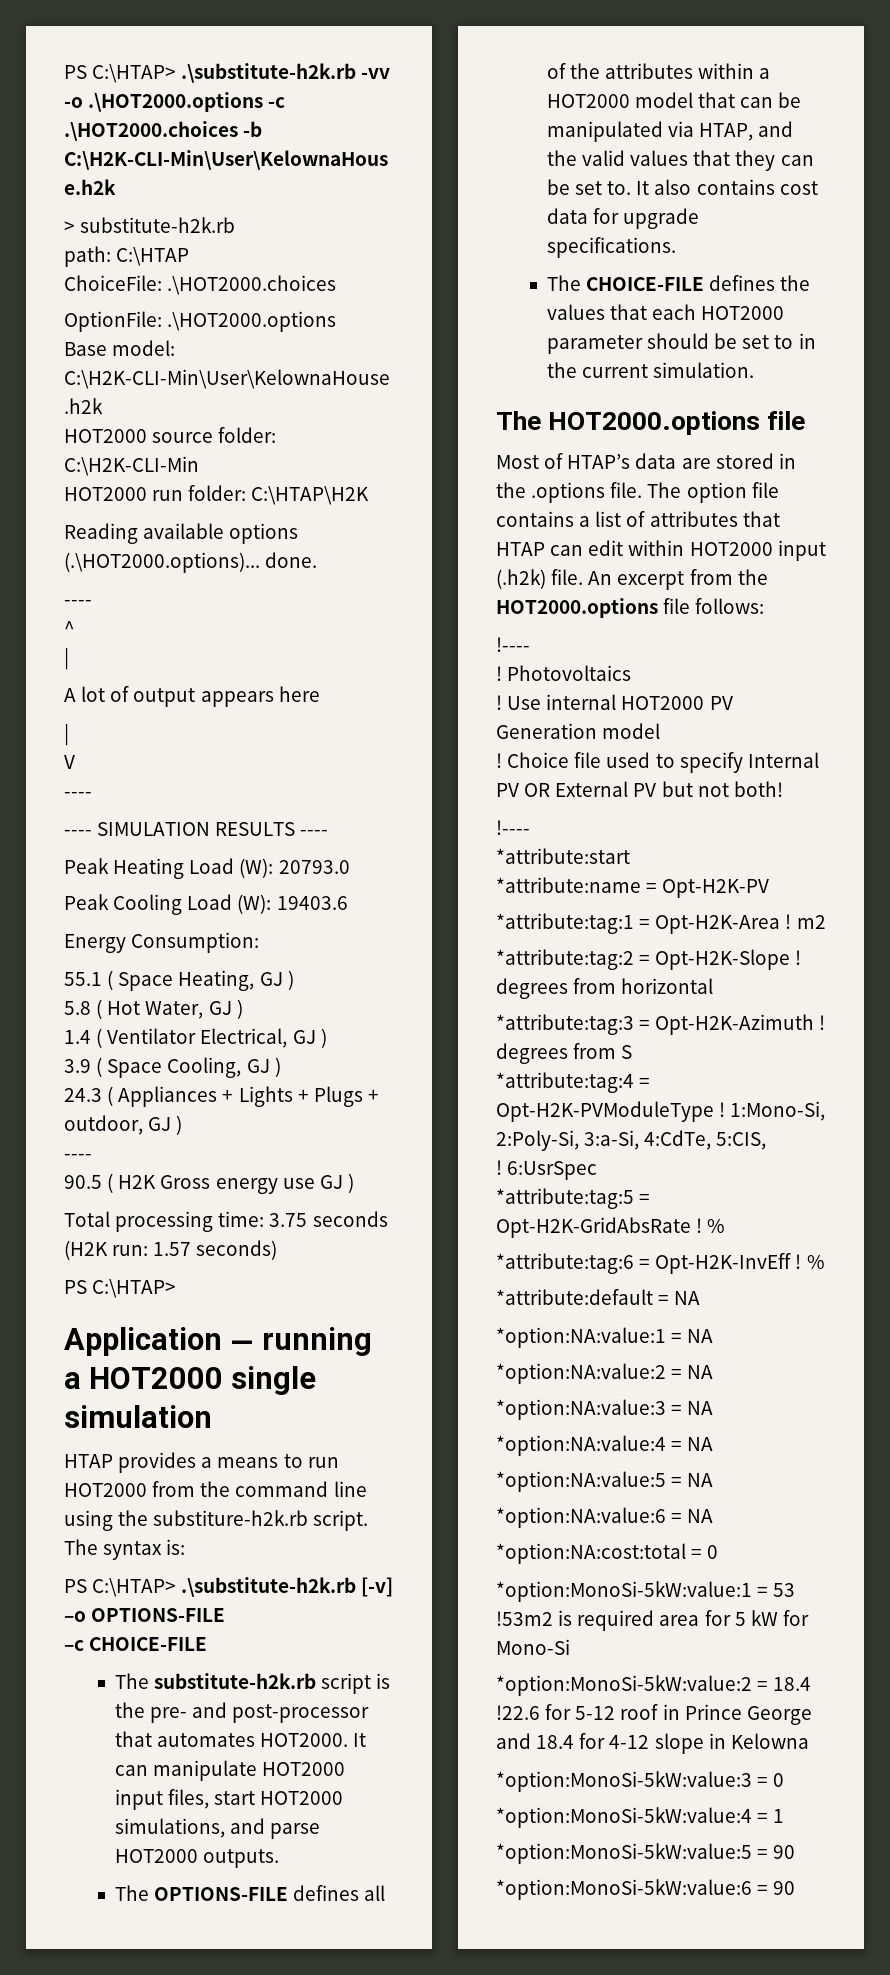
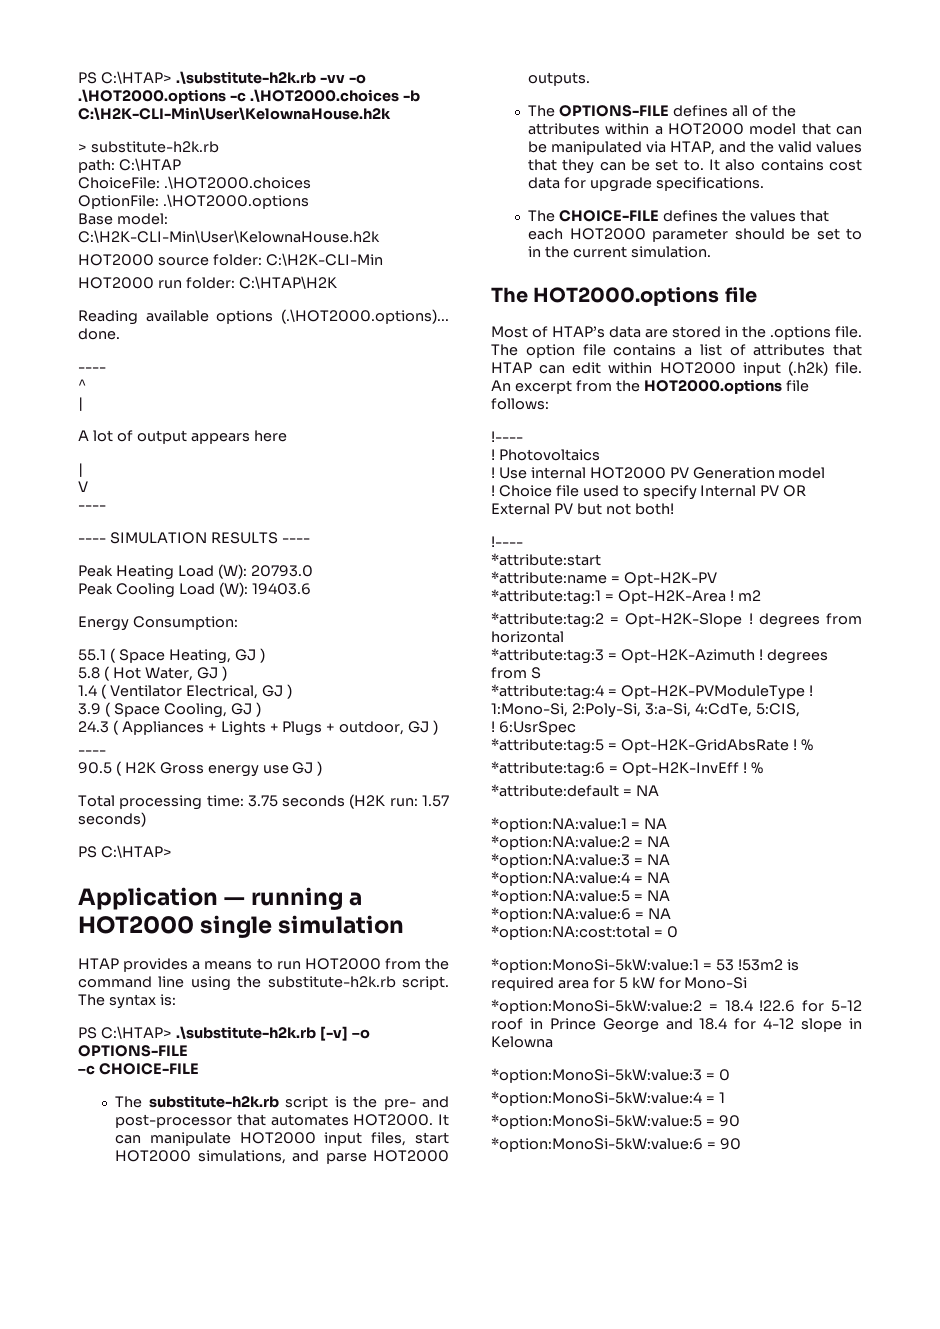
- HTAP provides a means to run HOT2000 from the command line using the substiture-h2k.rb script.
+ HTAP provides a means to run HOT2000 from the command line using the substitute-h2k.rb script.

